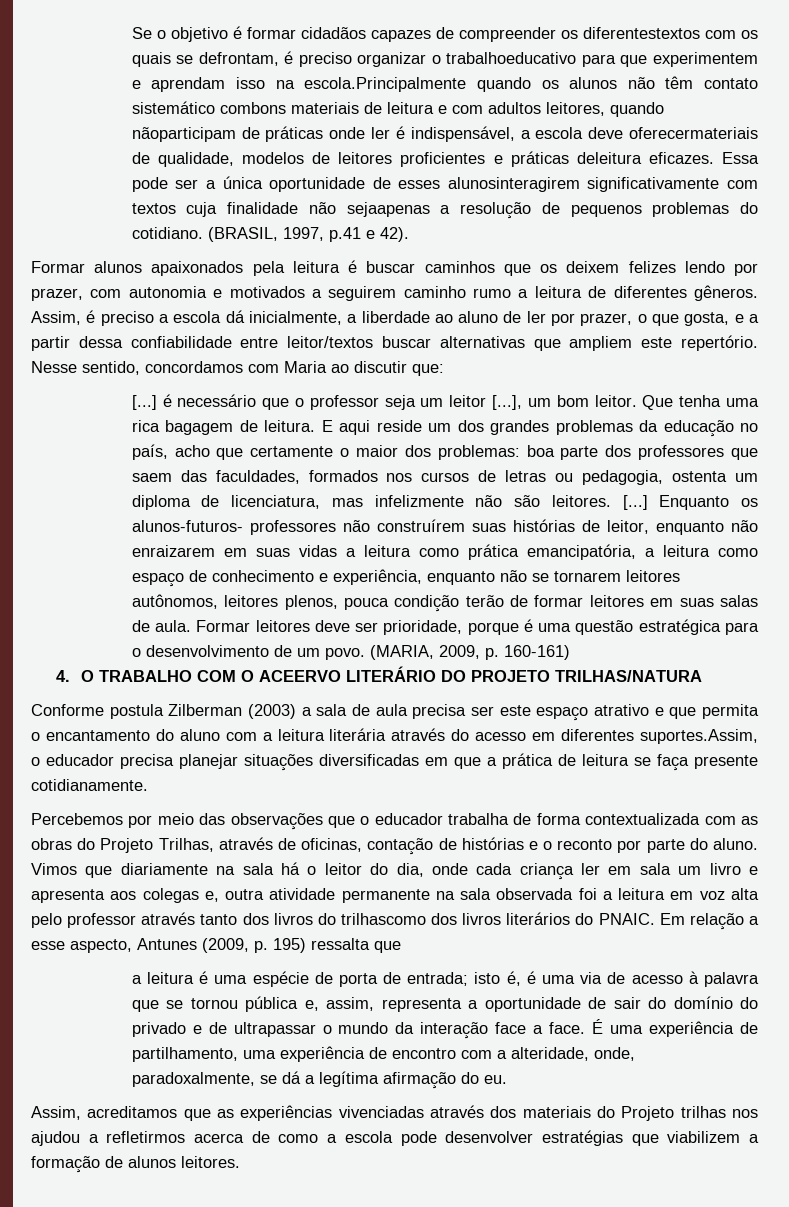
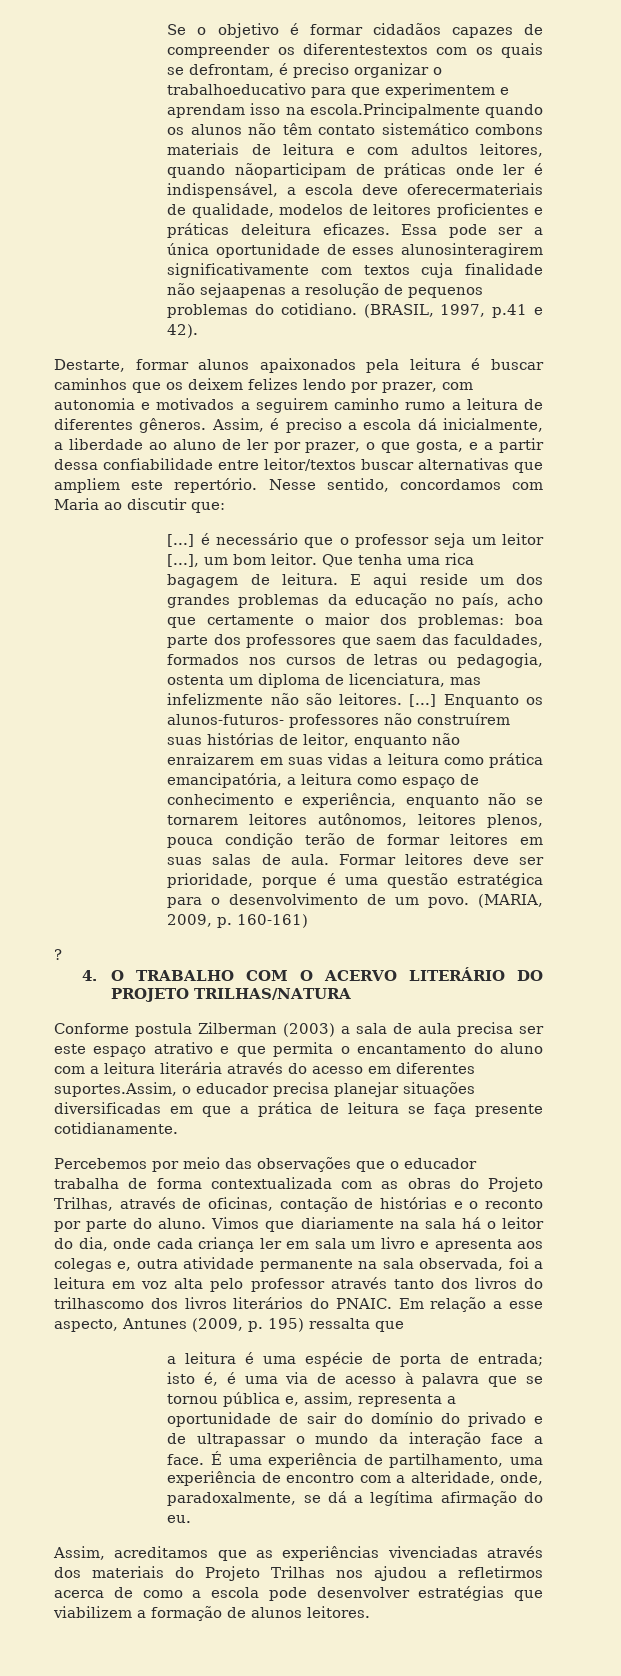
- Formar alunos apaixonados pela leitura é buscar caminhos que os deixem felizes lendo por prazer, com autonomia e motivados a seguirem caminho rumo a leitura de diferentes gêneros.
+ Destarte, formar alunos apaixonados pela leitura é buscar caminhos que os deixem felizes lendo por prazer, com autonomia e motivados a seguirem caminho rumo a leitura de diferentes gêneros.
+ ?
- 4. O TRABALHO COM O ACEERVO LITERÁRIO DO PROJETO TRILHAS/NATURA
+ 4. O TRABALHO COM O ACERVO LITERÁRIO DO PROJETO TRILHAS/NATURA
- Vimos que diariamente na sala há o leitor do dia, onde cada criança ler em sala um livro e apresenta aos colegas e, outra atividade permanente na sala observada foi a leitura em voz alta pelo professor através tanto dos livros do trilhascomo dos livros literários do PNAIC.
+ Vimos que diariamente na sala há o leitor do dia, onde cada criança ler em sala um livro e apresenta aos colegas e, outra atividade permanente na sala observada, foi a leitura em voz alta pelo professor através tanto dos livros do trilhascomo dos livros literários do PNAIC.
- Assim, acreditamos que as experiências vivenciadas através dos materiais do Projeto trilhas nos ajudou a refletirmos acerca de como a escola pode desenvolver estratégias que viabilizem a formação de alunos leitores.
+ Assim, acreditamos que as experiências vivenciadas através dos materiais do Projeto Trilhas nos ajudou a refletirmos acerca de como a escola pode desenvolver estratégias que viabilizem a formação de alunos leitores.

